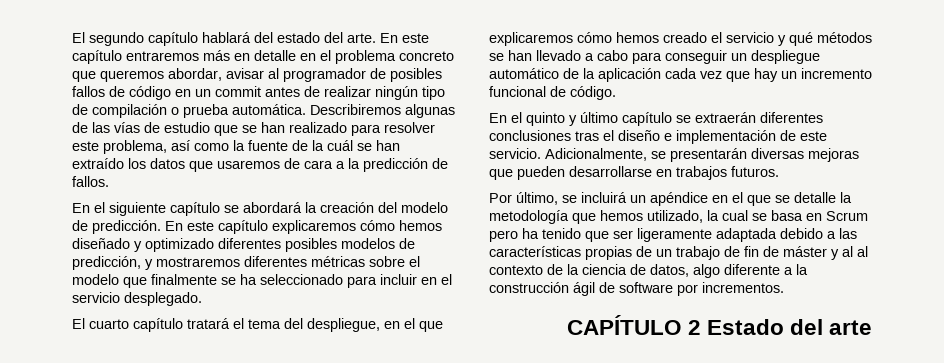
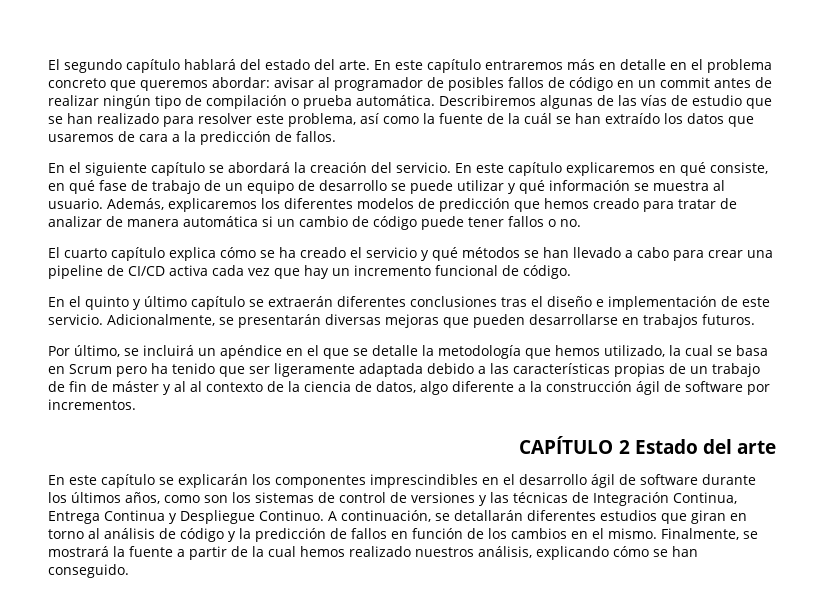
- En este capítulo entraremos más en detalle en el problema concreto que queremos abordar, avisar al programador de posibles fallos de código en un commit antes de realizar ningún tipo de compilación o prueba automática.
+ En este capítulo entraremos más en detalle en el problema concreto que queremos abordar: avisar al programador de posibles fallos de código en un commit antes de realizar ningún tipo de compilación o prueba automática.
- En el siguiente capítulo se abordará la creación del modelo de predicción.
+ En el siguiente capítulo se abordará la creación del servicio.
- En este capítulo explicaremos cómo hemos diseñado y optimizado diferentes posibles modelos de predicción, y mostraremos diferentes métricas sobre el modelo que finalmente se ha seleccionado para incluir en el servicio desplegado.
- El cuarto capítulo tratará el tema del despliegue, en el que explicaremos cómo hemos creado el servicio y qué métodos se han llevado a cabo para conseguir un despliegue automático de la aplicación cada vez que hay un incremento funcional de código.
+ En este capítulo explicaremos en qué consiste, en qué fase de trabajo de un equipo de desarrollo se puede utilizar y qué información se muestra al usuario. Además, explicaremos los diferentes modelos de predicción que hemos creado para tratar de analizar de manera automática si un cambio de código puede tener fallos o no.
+ El cuarto capítulo explica cómo se ha creado el servicio y qué métodos se han llevado a cabo para crear una pipeline de CI/CD activa cada vez que hay un incremento funcional de código.
+ En este capítulo se explicarán los componentes imprescindibles en el desarrollo ágil de software durante los últimos años, como son los sistemas de control de versiones y las técnicas de Integración Continua, Entrega Continua y Despliegue Continuo. A continuación, se detallarán diferentes estudios que giran en torno al análisis de código y la predicción de fallos en función de los cambios en el mismo. Finalmente, se mostrará la fuente a partir de la cual hemos realizado nuestros análisis, explicando cómo se han conseguido.

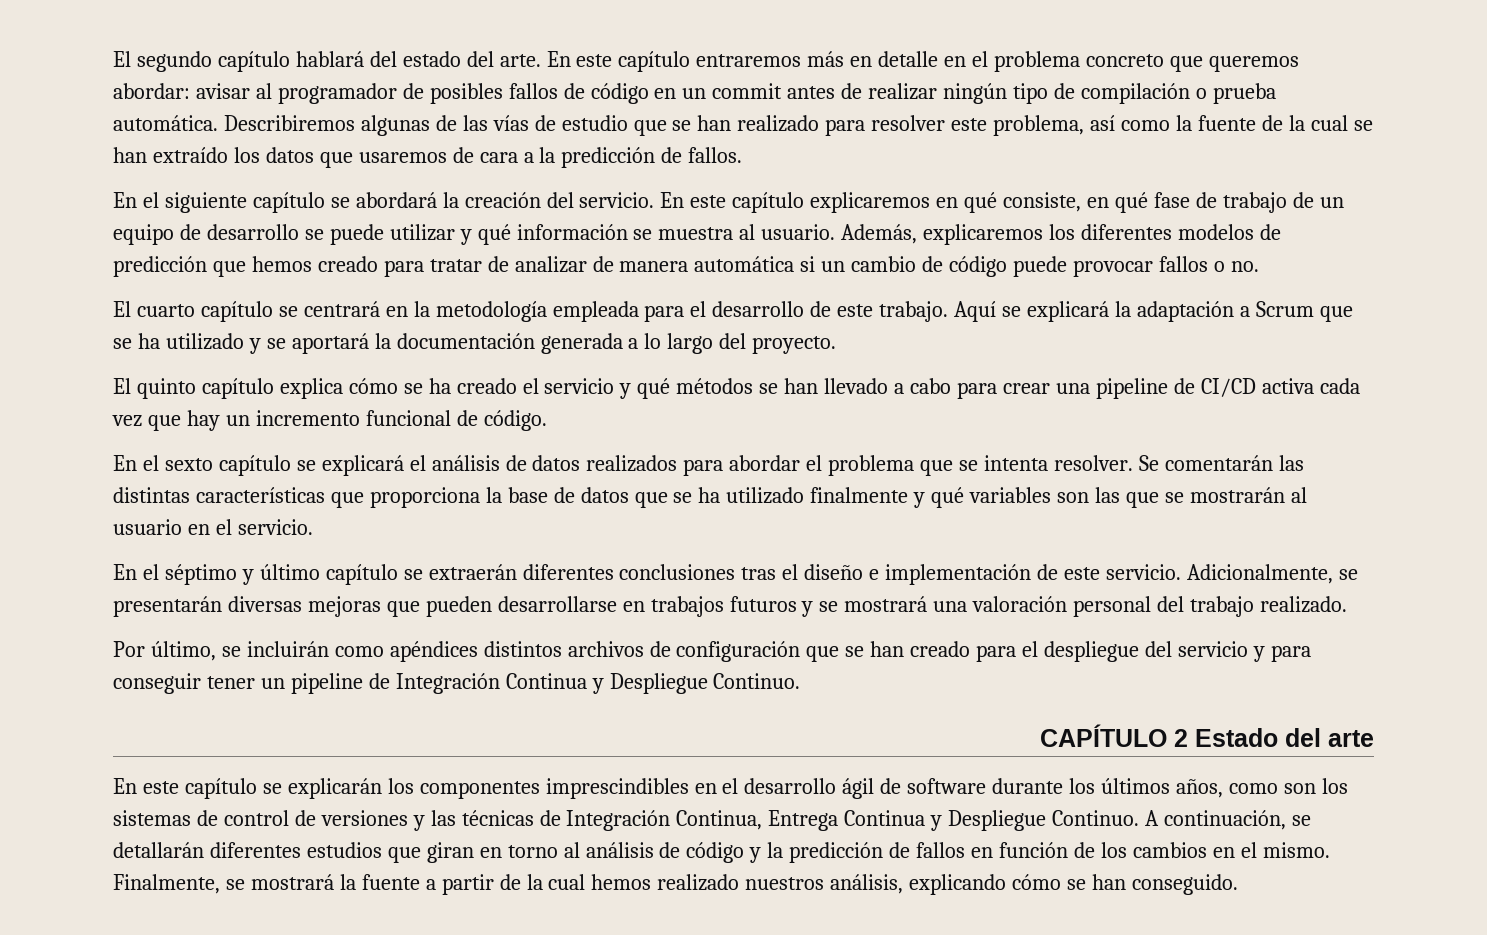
- Describiremos algunas de las vías de estudio que se han realizado para resolver este problema, así como la fuente de la cuál se han extraído los datos que usaremos de cara a la predicción de fallos.
+ Describiremos algunas de las vías de estudio que se han realizado para resolver este problema, así como la fuente de la cual se han extraído los datos que usaremos de cara a la predicción de fallos.
- Además, explicaremos los diferentes modelos de predicción que hemos creado para tratar de analizar de manera automática si un cambio de código puede tener fallos o no.
+ Además, explicaremos los diferentes modelos de predicción que hemos creado para tratar de analizar de manera automática si un cambio de código puede provocar fallos o no.
- El cuarto capítulo explica cómo se ha creado el servicio y qué métodos se han llevado a cabo para crear una pipeline de CI/CD activa cada vez que hay un incremento funcional de código.
+ El cuarto capítulo se centrará en la metodología empleada para el desarrollo de este trabajo. Aquí se explicará la adaptación a Scrum que se ha utilizado y se aportará la documentación generada a lo largo del proyecto.
+ El quinto capítulo explica cómo se ha creado el servicio y qué métodos se han llevado a cabo para crear una pipeline de CI/CD activa cada vez que hay un incremento funcional de código.
- En el quinto y último capítulo se extraerán diferentes conclusiones tras el diseño e implementación de este servicio.
+ En el sexto capítulo se explicará el análisis de datos realizados para abordar el problema que se intenta resolver. Se comentarán las distintas características que proporciona la base de datos que se ha utilizado finalmente y qué variables son las que se mostrarán al usuario en el servicio.
+ En el séptimo y último capítulo se extraerán diferentes conclusiones tras el diseño e implementación de este servicio.
- Adicionalmente, se presentarán diversas mejoras que pueden desarrollarse en trabajos futuros.
- Por último, se incluirá un apéndice en el que se detalle la metodología que hemos utilizado, la cual se basa en Scrum pero ha tenido que ser ligeramente adaptada debido a las características propias de un trabajo de fin de máster y al al contexto de la ciencia de datos, algo diferente a la construcción ágil de software por incrementos.
+ Adicionalmente, se presentarán diversas mejoras que pueden desarrollarse en trabajos futuros y se mostrará una valoración personal del trabajo realizado.
+ Por último, se incluirán como apéndices distintos archivos de configuración que se han creado para el despliegue del servicio y para conseguir tener un pipeline de Integración Continua y Despliegue Continuo.

